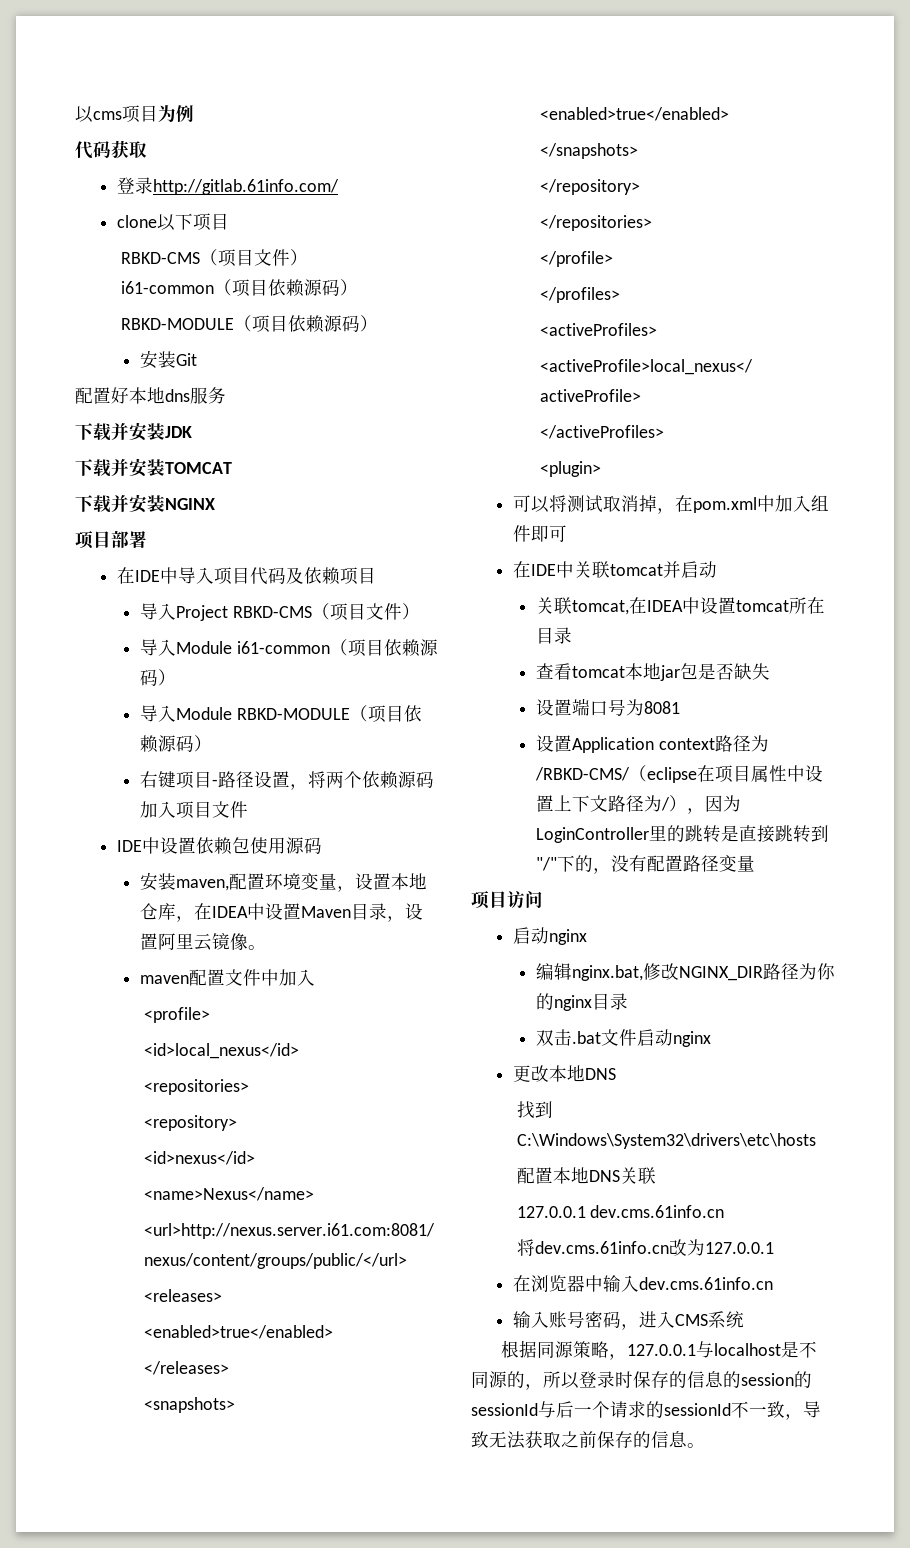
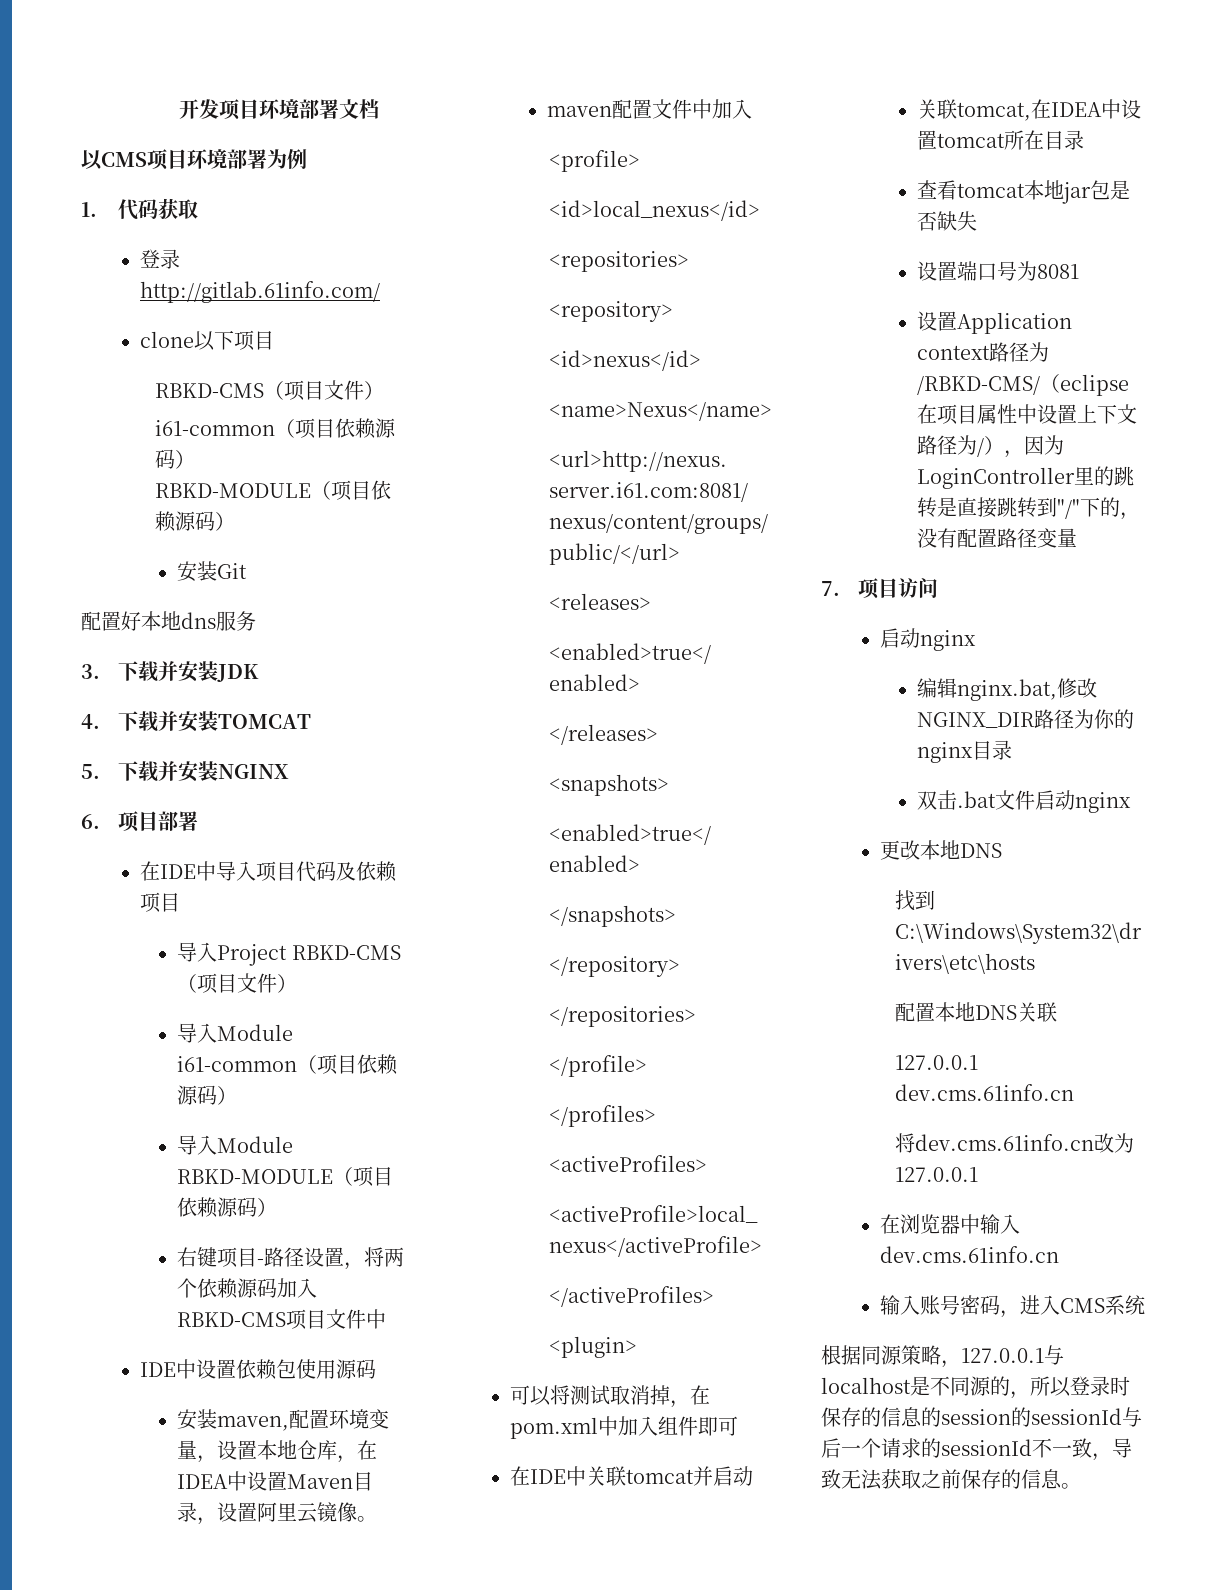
- 以cms项目为例
+ 开发项目环境部署文档
+ 以CMS项目环境部署为例
- 代码获取
+ 1.代码获取
- 下载并安装JDK
+ 3.下载并安装JDK
- 下载并安装TOMCAT
+ 4.下载并安装TOMCAT
- 下载并安装NGINX
+ 5.下载并安装NGINX
- 项目部署
+ 6.项目部署
- 右键项目-路径设置，将两个依赖源码加入项目文件
+ 右键项目-路径设置，将两个依赖源码加入RBKD-CMS项目文件中
- 项目访问
+ 7.项目访问

